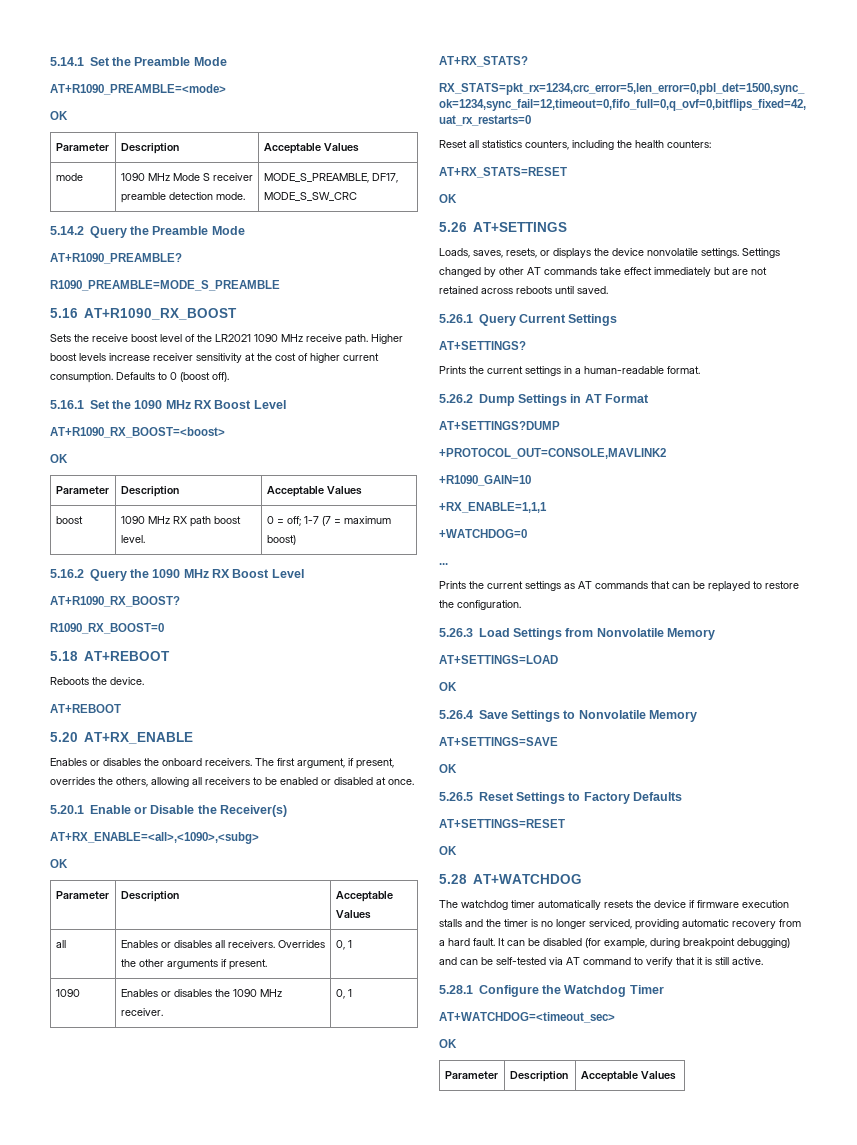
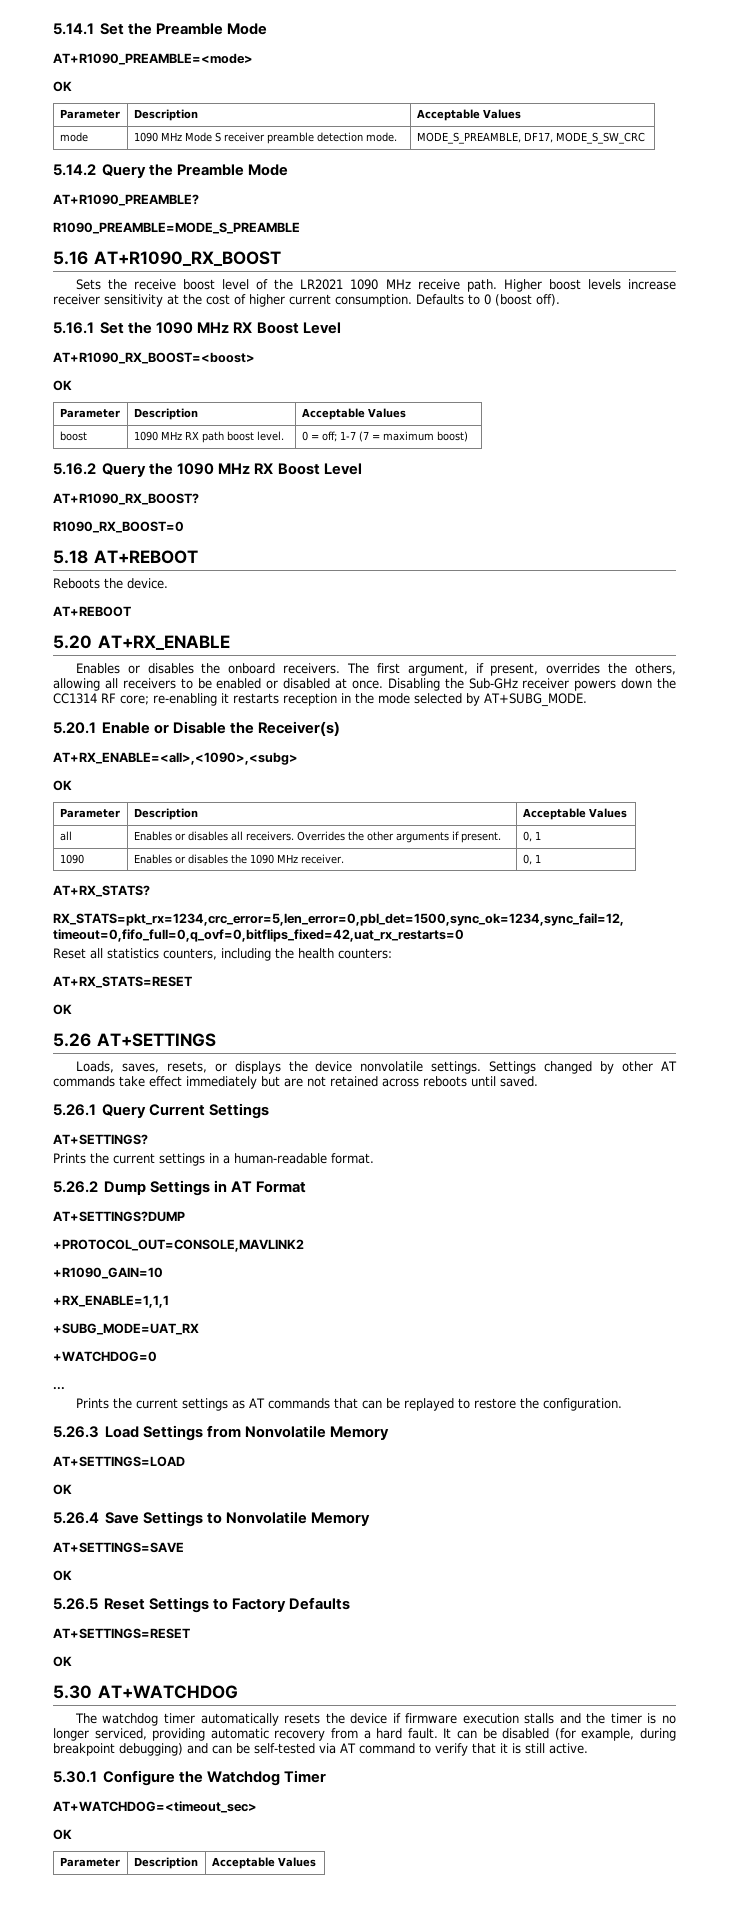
+ Disabling the Sub-GHz receiver powers down the CC1314 RF core; re-enabling it restarts reception in the mode selected by AT+SUBG_MODE.
+ +SUBG_MODE=UAT_RX
- 5.28 AT+WATCHDOG
+ 5.30 AT+WATCHDOG
- 5.28.1 Configure the Watchdog Timer
+ 5.30.1 Configure the Watchdog Timer

